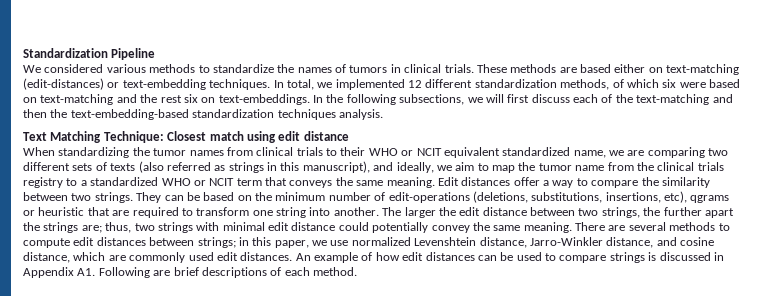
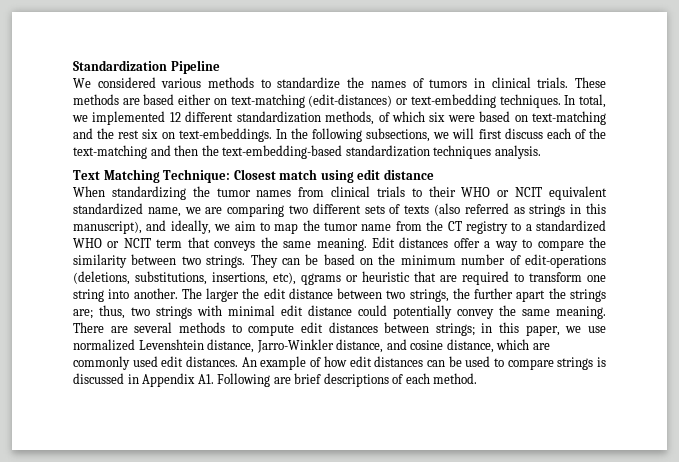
- When standardizing the tumor names from clinical trials to their WHO or NCIT equivalent standardized name, we are comparing two different sets of texts (also referred as strings in this manuscript), and ideally, we aim to map the tumor name from the clinical trials registry to a standardized WHO or NCIT term that conveys the same meaning.
+ When standardizing the tumor names from clinical trials to their WHO or NCIT equivalent standardized name, we are comparing two different sets of texts (also referred as strings in this manuscript), and ideally, we aim to map the tumor name from the CT registry to a standardized WHO or NCIT term that conveys the same meaning.

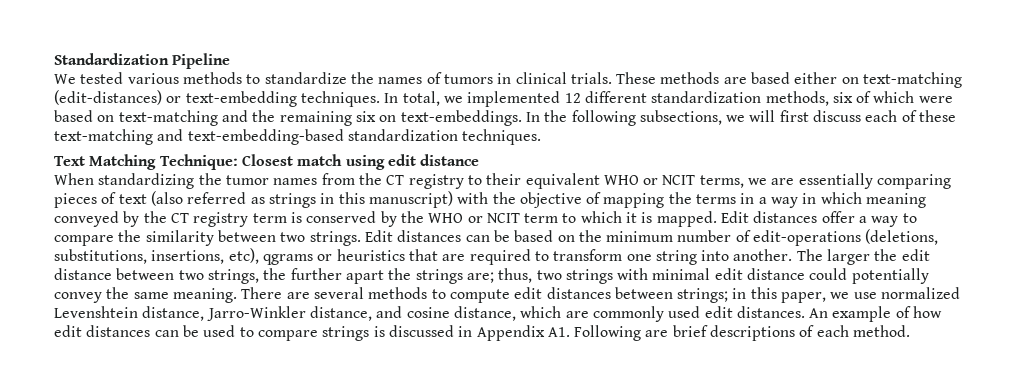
- We considered various methods to standardize the names of tumors in clinical trials.
+ We tested various methods to standardize the names of tumors in clinical trials.
- In total, we implemented 12 different standardization methods, of which six were based on text-matching and the rest six on text-embeddings.
+ In total, we implemented 12 different standardization methods, six of which were based on text-matching and the remaining six on text-embeddings.
- In the following subsections, we will first discuss each of the text-matching and then the text-embedding-based standardization techniques analysis.
+ In the following subsections, we will first discuss each of these text-matching and text-embedding-based standardization techniques.
- When standardizing the tumor names from clinical trials to their WHO or NCIT equivalent standardized name, we are comparing two different sets of texts (also referred as strings in this manuscript), and ideally, we aim to map the tumor name from the CT registry to a standardized WHO or NCIT term that conveys the same meaning.
+ When standardizing the tumor names from the CT registry to their equivalent WHO or NCIT terms, we are essentially comparing pieces of text (also referred as strings in this manuscript) with the objective of mapping the terms in a way in which meaning conveyed by the CT registry term is conserved by the WHO or NCIT term to which it is mapped.
- They can be based on the minimum number of edit-operations (deletions, substitutions, insertions, etc), qgrams or heuristic that are required to transform one string into another.
+ Edit distances can be based on the minimum number of edit-operations (deletions, substitutions, insertions, etc), qgrams or heuristics that are required to transform one string into another.

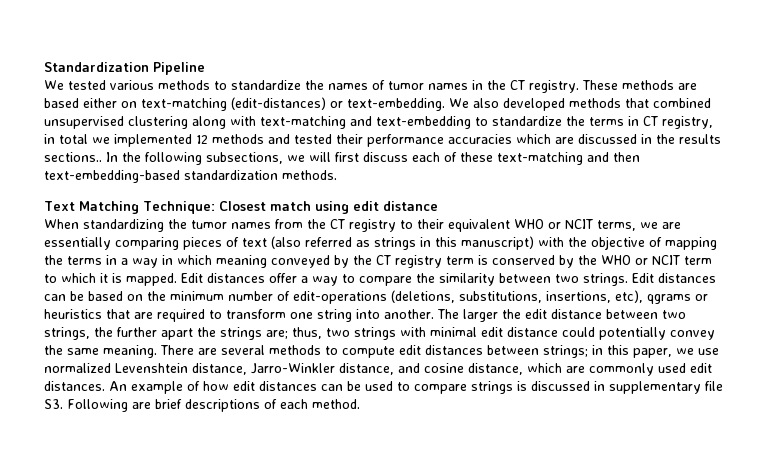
- We tested various methods to standardize the names of tumors in clinical trials.
+ We tested various methods to standardize the names of tumor names in the CT registry.
- These methods are based either on text-matching (edit-distances) or text-embedding techniques. In total, we implemented 12 different standardization methods, six of which were based on text-matching and the remaining six on text-embeddings.
+ These methods are based either on text-matching (edit-distances) or text-embedding. We also developed methods that combined unsupervised clustering along with text-matching and text-embedding to standardize the terms in CT registry, in total we implemented 12 methods and tested their performance accuracies which are discussed in the results sections..
- In the following subsections, we will first discuss each of these text-matching and text-embedding-based standardization techniques.
+ In the following subsections, we will first discuss each of these text-matching and then text-embedding-based standardization methods.
- An example of how edit distances can be used to compare strings is discussed in Appendix A1. Following are brief descriptions of each method.
+ An example of how edit distances can be used to compare strings is discussed in supplementary file S3. Following are brief descriptions of each method.

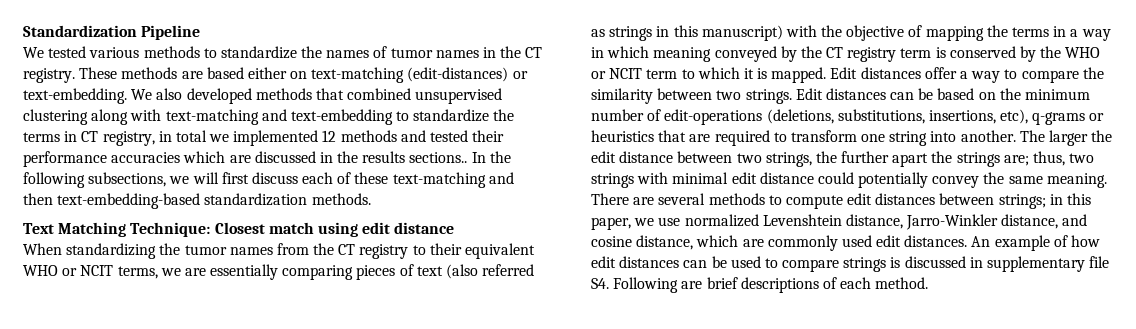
- Edit distances can be based on the minimum number of edit-operations (deletions, substitutions, insertions, etc), qgrams or heuristics that are required to transform one string into another.
+ Edit distances can be based on the minimum number of edit-operations (deletions, substitutions, insertions, etc), q-grams or heuristics that are required to transform one string into another.
- An example of how edit distances can be used to compare strings is discussed in supplementary file S3. Following are brief descriptions of each method.
+ An example of how edit distances can be used to compare strings is discussed in supplementary file S4. Following are brief descriptions of each method.

